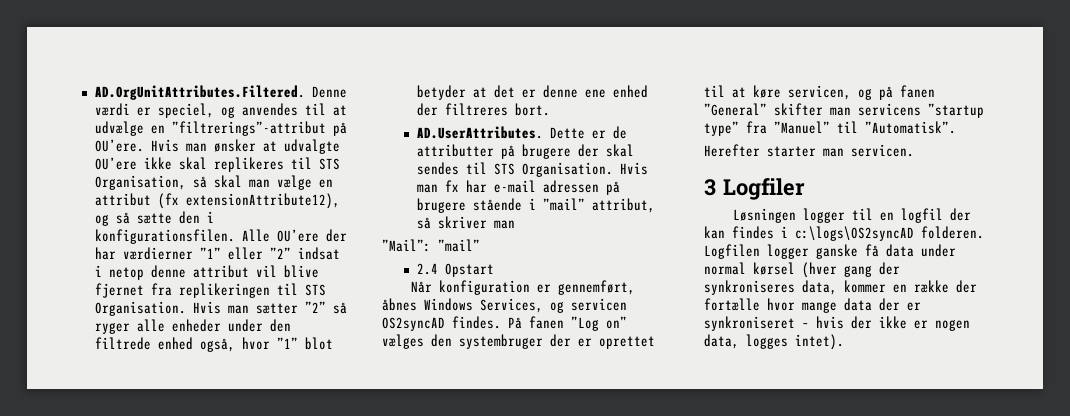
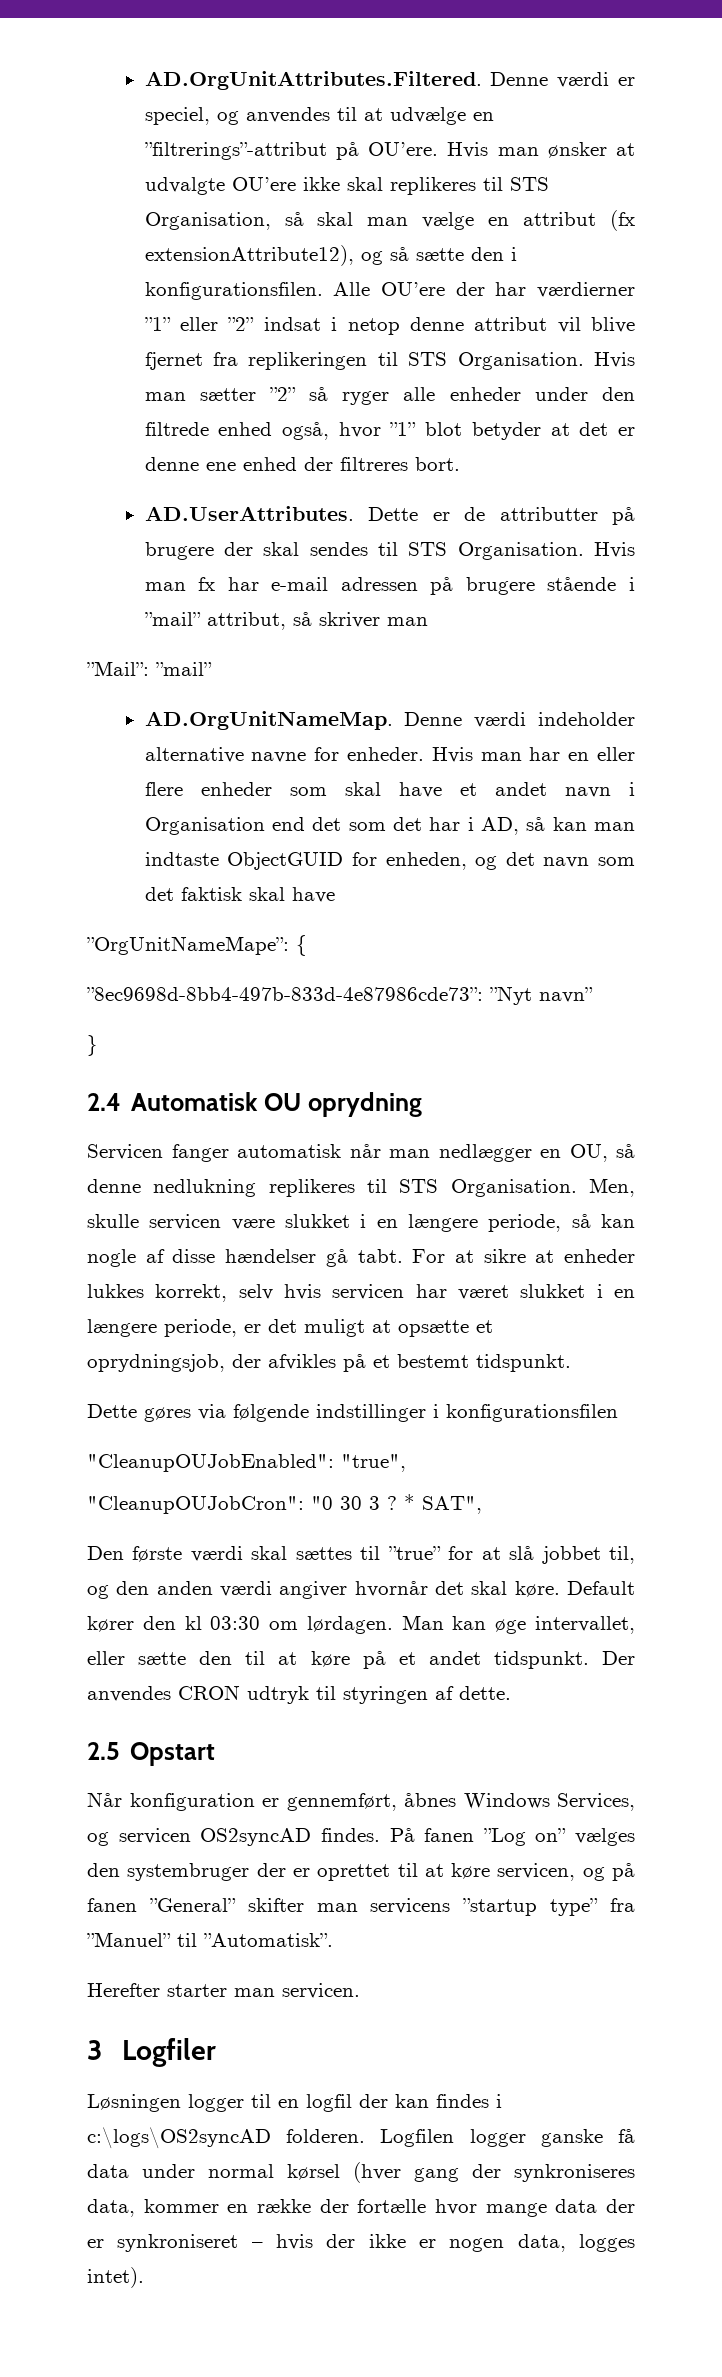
- 2.4 Opstart
+ AD.OrgUnitNameMap. Denne værdi indeholder alternative navne for enheder. Hvis man har en eller flere enheder som skal have et andet navn i Organisation end det som det har i AD, så kan man indtaste ObjectGUID for enheden, og det navn som det faktisk skal have
+ ”OrgUnitNameMape”: {
+ ”8ec9698d-8bb4-497b-833d-4e87986cde73”: ”Nyt navn”
+ }
+ 2.4 Automatisk OU oprydning
+ Servicen fanger automatisk når man nedlægger en OU, så denne nedlukning replikeres til STS Organisation. Men, skulle servicen være slukket i en længere periode, så kan nogle af disse hændelser gå tabt. For at sikre at enheder lukkes korrekt, selv hvis servicen har været slukket i en længere periode, er det muligt at opsætte et oprydningsjob, der afvikles på et bestemt tidspunkt.
+ Dette gøres via følgende indstillinger i konfigurationsfilen
+ "CleanupOUJobEnabled": "true",
+ "CleanupOUJobCron": "0 30 3 ? * SAT",
+ Den første værdi skal sættes til ”true” for at slå jobbet til, og den anden værdi angiver hvornår det skal køre. Default kører den kl 03:30 om lørdagen. Man kan øge intervallet, eller sætte den til at køre på et andet tidspunkt. Der anvendes CRON udtryk til styringen af dette.
+ 2.5 Opstart

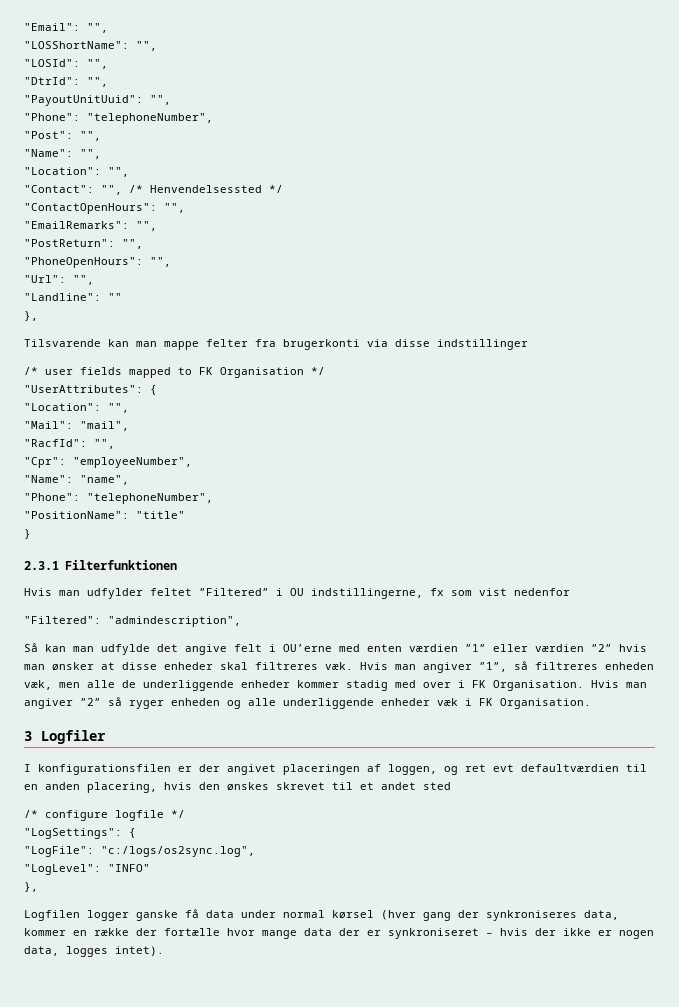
- AD.OrgUnitAttributes.Filtered. Denne værdi er speciel, og anvendes til at udvælge en ”filtrerings”-attribut på OU’ere. Hvis man ønsker at udvalgte OU’ere ikke skal replikeres til STS Organisation, så skal man vælge en attribut (fx extensionAttribute12), og så sætte den i konfigurationsfilen. Alle OU’ere der har værdierner ”1” eller ”2” indsat i netop denne attribut vil blive fjernet fra replikeringen til STS Organisation. Hvis man sætter ”2” så ryger alle enheder under den filtrede enhed også, hvor ”1” blot betyder at det er denne ene enhed der filtreres bort.
- AD.UserAttributes. Dette er de attributter på brugere der skal sendes til STS Organisation. Hvis man fx har e-mail adressen på brugere stående i ”mail” attribut, så skriver man
- ”Mail”: ”mail”
- AD.OrgUnitNameMap. Denne værdi indeholder alternative navne for enheder. Hvis man har en eller flere enheder som skal have et andet navn i Organisation end det som det har i AD, så kan man indtaste ObjectGUID for enheden, og det navn som det faktisk skal have
- ”OrgUnitNameMape”: {
- ”8ec9698d-8bb4-497b-833d-4e87986cde73”: ”Nyt navn”
+ "Email": "",
+ "LOSShortName": "",
+ "LOSId": "",
+ "DtrId": "",
+ "PayoutUnitUuid": "",
+ "Phone": "telephoneNumber",
+ "Post": "",
+ "Name": "",
+ "Location": "",
+ "Contact": "", /* Henvendelsessted */
+ "ContactOpenHours": "",
+ "EmailRemarks": "",
+ "PostReturn": "",
+ "PhoneOpenHours": "",
+ "Url": "",
+ "Landline": ""
+ },
+ Tilsvarende kan man mappe felter fra brugerkonti via disse indstillinger
+ /* user fields mapped to FK Organisation */
+ "UserAttributes": {
+ "Location": "",
+ "Mail": "mail",
+ "RacfId": "",
+ "Cpr": "employeeNumber",
+ "Name": "name",
+ "Phone": "telephoneNumber",
+ "PositionName": "title"
  }
- 2.4 Automatisk OU oprydning
- Servicen fanger automatisk når man nedlægger en OU, så denne nedlukning replikeres til STS Organisation. Men, skulle servicen være slukket i en længere periode, så kan nogle af disse hændelser gå tabt. For at sikre at enheder lukkes korrekt, selv hvis servicen har været slukket i en længere periode, er det muligt at opsætte et oprydningsjob, der afvikles på et bestemt tidspunkt.
- Dette gøres via følgende indstillinger i konfigurationsfilen
- "CleanupOUJobEnabled": "true",
- "CleanupOUJobCron": "0 30 3 ? * SAT",
- Den første værdi skal sættes til ”true” for at slå jobbet til, og den anden værdi angiver hvornår det skal køre. Default kører den kl 03:30 om lørdagen. Man kan øge intervallet, eller sætte den til at køre på et andet tidspunkt. Der anvendes CRON udtryk til styringen af dette.
- 2.5 Opstart
- Når konfiguration er gennemført, åbnes Windows Services, og servicen OS2syncAD findes. På fanen ”Log on” vælges den systembruger der er oprettet til at køre servicen, og på fanen ”General” skifter man servicens ”startup type” fra ”Manuel” til ”Automatisk”.
- Herefter starter man servicen.
+ 2.3.1 Filterfunktionen
+ Hvis man udfylder feltet ”Filtered” i OU indstillingerne, fx som vist nedenfor
+ "Filtered": "admindescription",
+ Så kan man udfylde det angive felt i OU’erne med enten værdien ”1” eller værdien ”2” hvis man ønsker at disse enheder skal filtreres væk. Hvis man angiver ”1”, så filtreres enheden væk, men alle de underliggende enheder kommer stadig med over i FK Organisation. Hvis man angiver ”2” så ryger enheden og alle underliggende enheder væk i FK Organisation.
  3 Logfiler
- Løsningen logger til en logfil der kan findes i c:\logs\OS2syncAD folderen. Logfilen logger ganske få data under normal kørsel (hver gang der synkroniseres data, kommer en række der fortælle hvor mange data der er synkroniseret – hvis der ikke er nogen data, logges intet).
+ I konfigurationsfilen er der angivet placeringen af loggen, og ret evt defaultværdien til en anden placering, hvis den ønskes skrevet til et andet sted
+ /* configure logfile */
+ "LogSettings": {
+ "LogFile": "c:/logs/os2sync.log",
+ "LogLevel": "INFO"
+ },
+ Logfilen logger ganske få data under normal kørsel (hver gang der synkroniseres data, kommer en række der fortælle hvor mange data der er synkroniseret – hvis der ikke er nogen data, logges intet).

